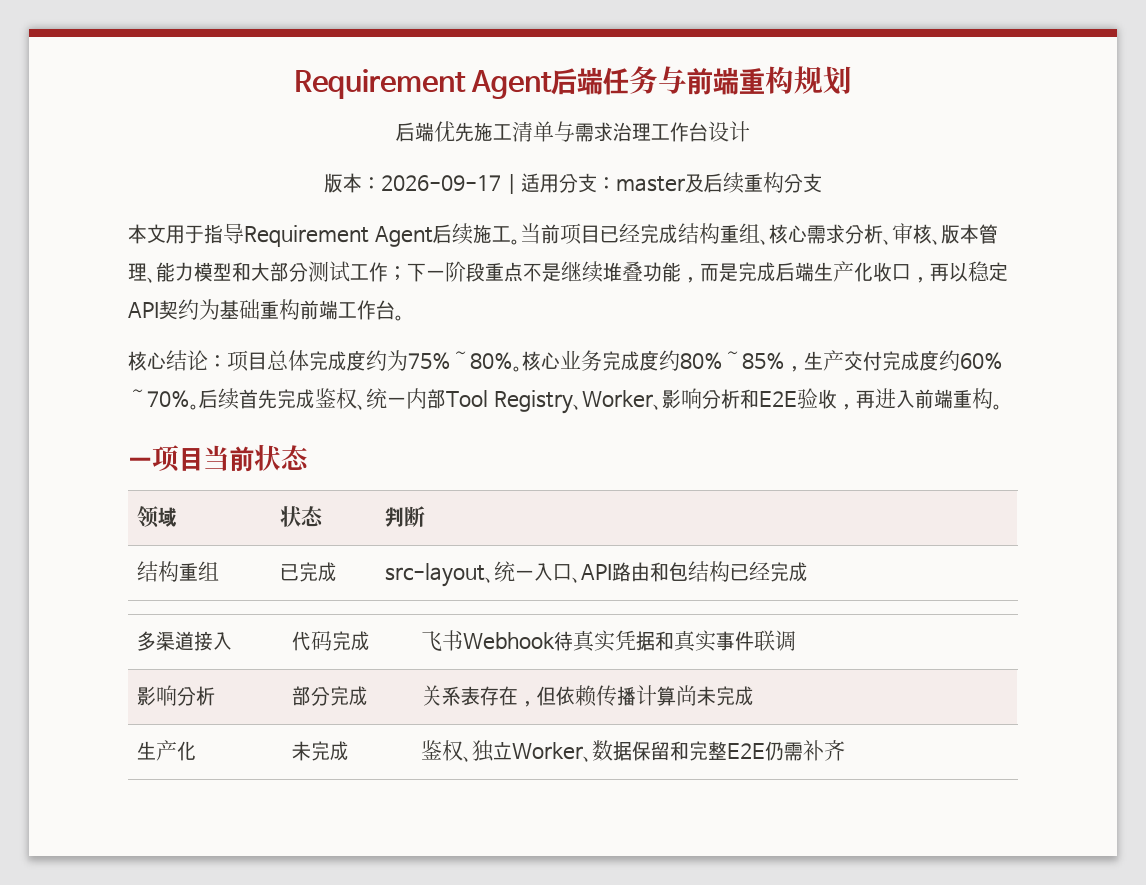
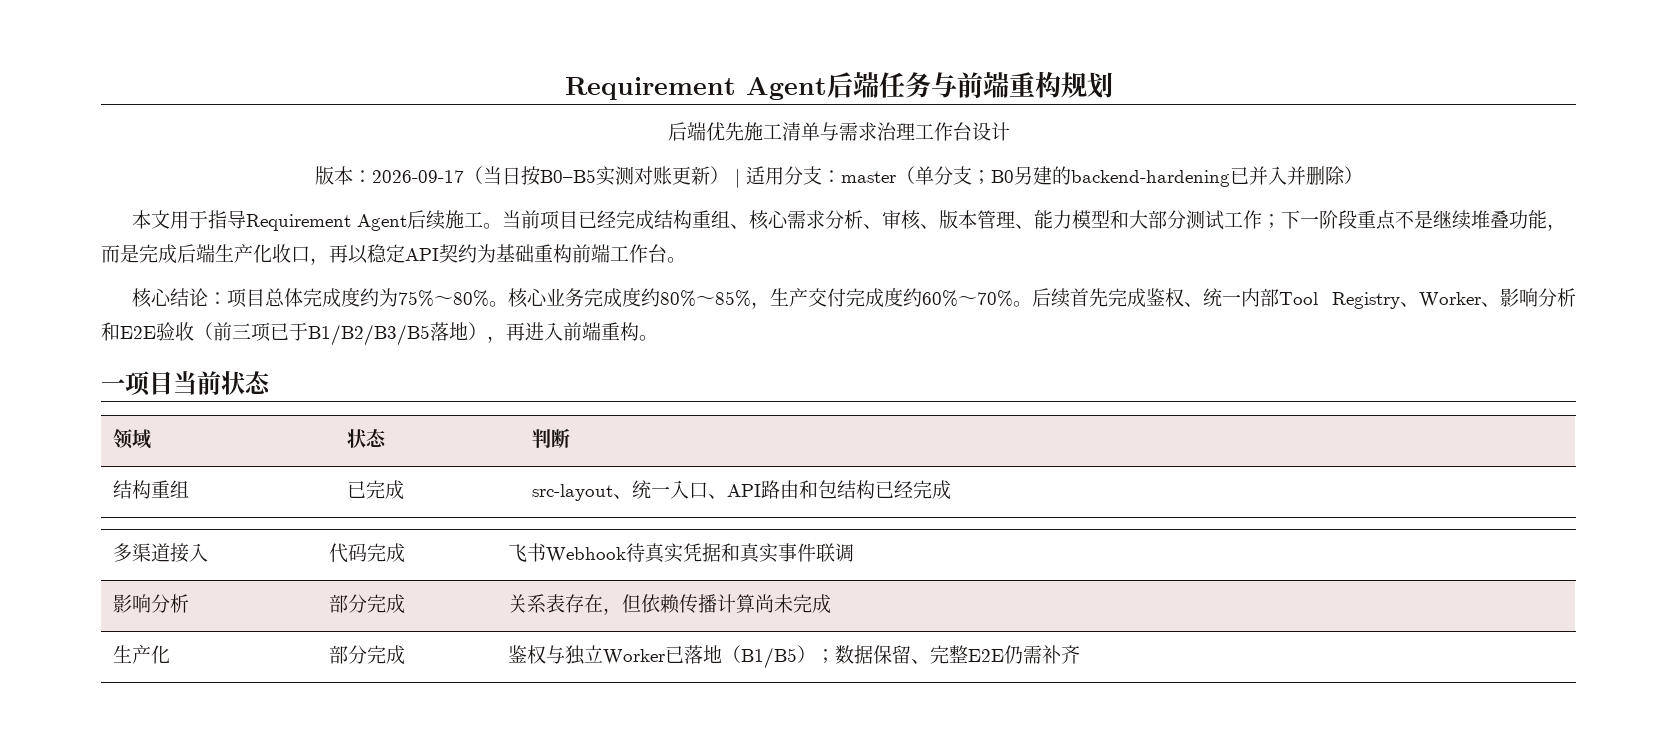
- 版本：2026-09-17 | 适用分支：master及后续重构分支
+ 版本：2026-09-17（当日按B0–B5实测对账更新） | 适用分支：master（单分支；B0另建的backend-hardening已并入并删除）
- 后续首先完成鉴权、统一内部Tool Registry、Worker、影响分析和E2E验收，再进入前端重构。
+ 后续首先完成鉴权、统一内部Tool Registry、Worker、影响分析和E2E验收（前三项已于B1/B2/B3/B5落地），再进入前端重构。
- 生产化 | 未完成 | 鉴权、独立Worker、数据保留和完整E2E仍需补齐
+ 生产化 | 部分完成 | 鉴权与独立Worker已落地（B1/B5）；数据保留、完整E2E仍需补齐

